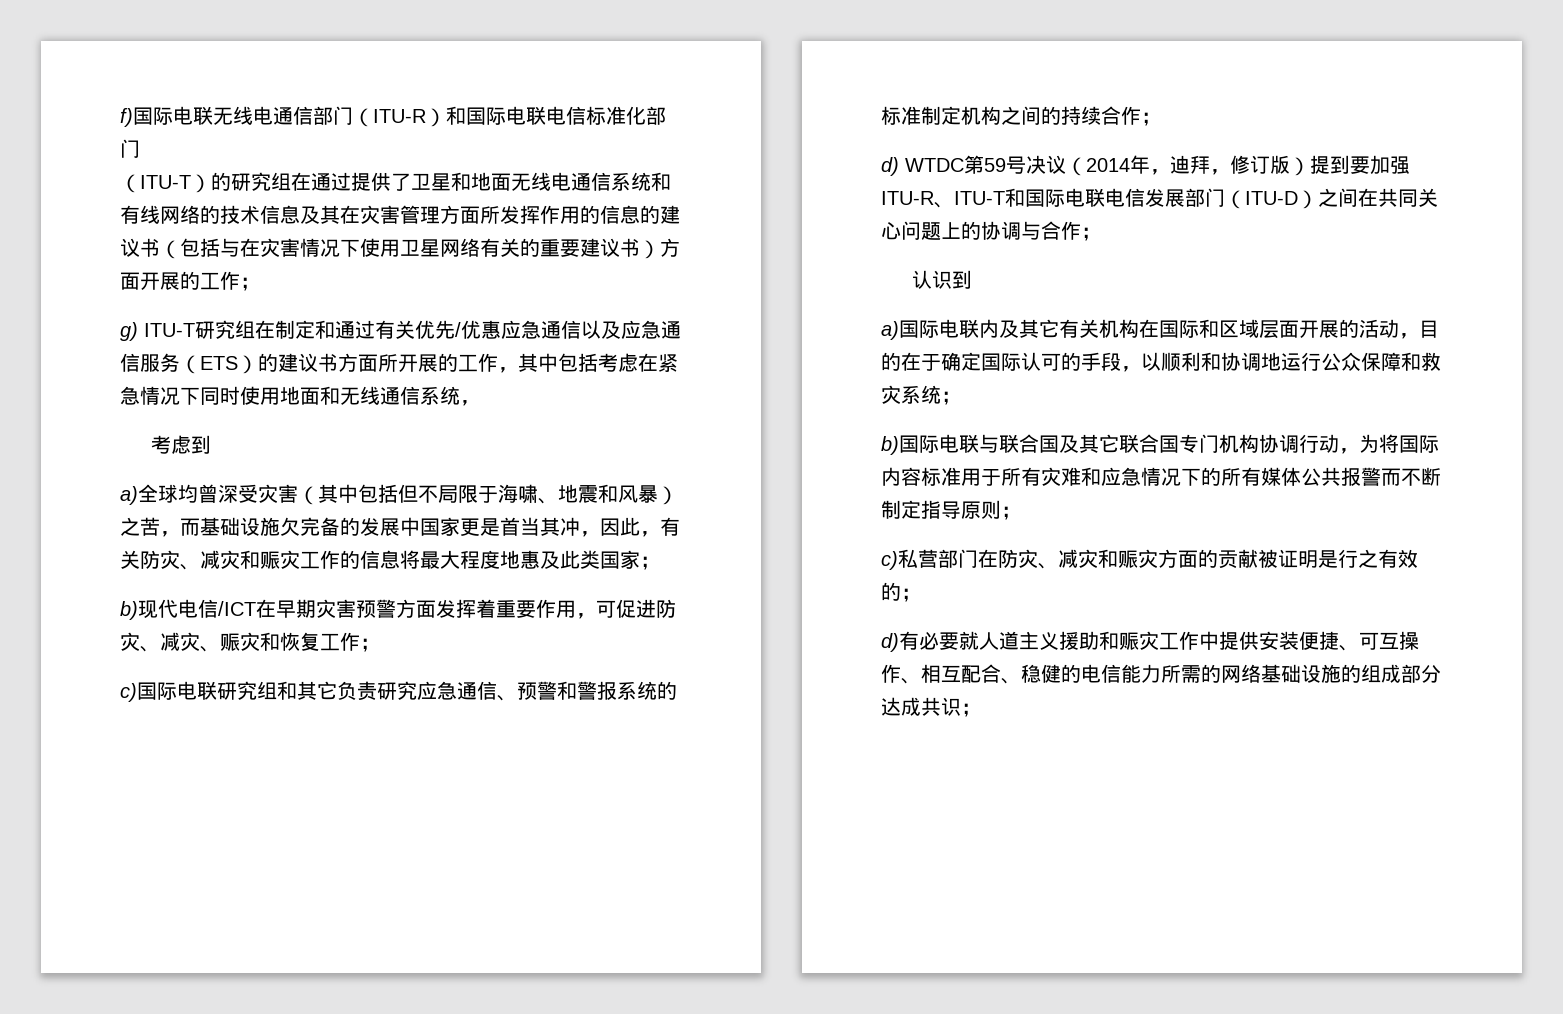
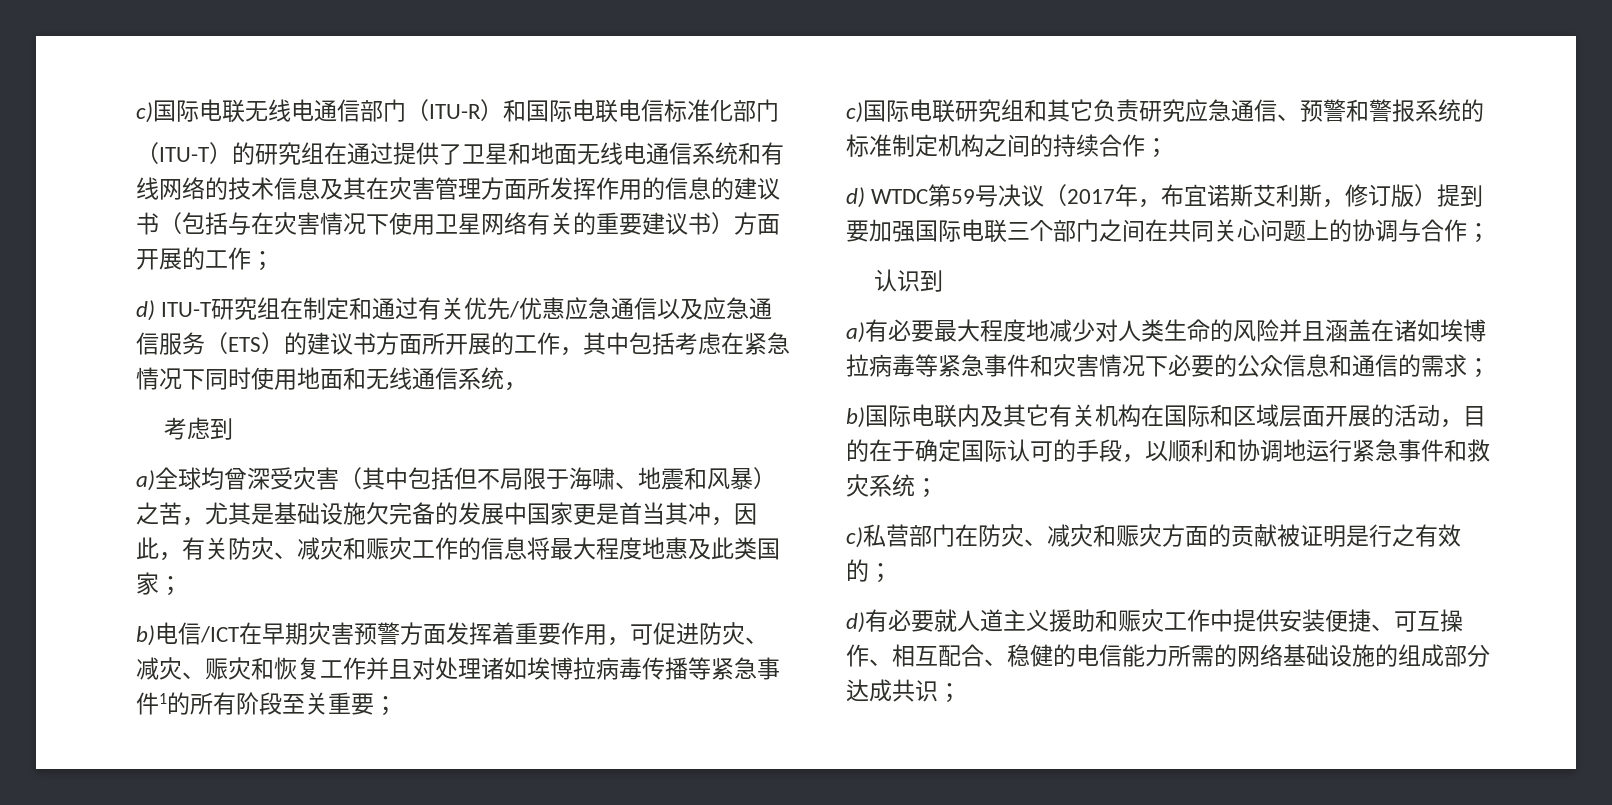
- f)国际电联无线电通信部门（ITU-R）和国际电联电信标准化部门
+ c)国际电联无线电通信部门（ITU-R）和国际电联电信标准化部门
- g) ITU-T研究组在制定和通过有关优先/优惠应急通信以及应急通信服务（ETS）的建议书方面所开展的工作，其中包括考虑在紧急情况下同时使用地面和无线通信系统，
+ d) ITU-T研究组在制定和通过有关优先/优惠应急通信以及应急通信服务（ETS）的建议书方面所开展的工作，其中包括考虑在紧急情况下同时使用地面和无线通信系统，
- a)全球均曾深受灾害（其中包括但不局限于海啸、地震和风暴）之苦，而基础设施欠完备的发展中国家更是首当其冲，因此，有关防灾、减灾和赈灾工作的信息将最大程度地惠及此类国家；
+ a)全球均曾深受灾害（其中包括但不局限于海啸、地震和风暴）之苦，尤其是基础设施欠完备的发展中国家更是首当其冲，因此，有关防灾、减灾和赈灾工作的信息将最大程度地惠及此类国家；
- b)现代电信/ICT在早期灾害预警方面发挥着重要作用，可促进防灾、减灾、赈灾和恢复工作；
+ b)电信/ICT在早期灾害预警方面发挥着重要作用，可促进防灾、减灾、赈灾和恢复工作并且对处理诸如埃博拉病毒传播等紧急事件1的所有阶段至关重要；
- d) WTDC第59号决议（2014年，迪拜，修订版）提到要加强ITU-R、ITU-T和国际电联电信发展部门（ITU-D）之间在共同关心问题上的协调与合作；
+ d) WTDC第59号决议（2017年，布宜诺斯艾利斯，修订版）提到要加强国际电联三个部门之间在共同关心问题上的协调与合作；
- a)国际电联内及其它有关机构在国际和区域层面开展的活动，目的在于确定国际认可的手段，以顺利和协调地运行公众保障和救灾系统；
+ a)有必要最大程度地减少对人类生命的风险并且涵盖在诸如埃博拉病毒等紧急事件和灾害情况下必要的公众信息和通信的需求；
+ b)国际电联内及其它有关机构在国际和区域层面开展的活动，目的在于确定国际认可的手段，以顺利和协调地运行紧急事件和救灾系统；
- b)国际电联与联合国及其它联合国专门机构协调行动，为将国际内容标准用于所有灾难和应急情况下的所有媒体公共报警而不断制定指导原则；

